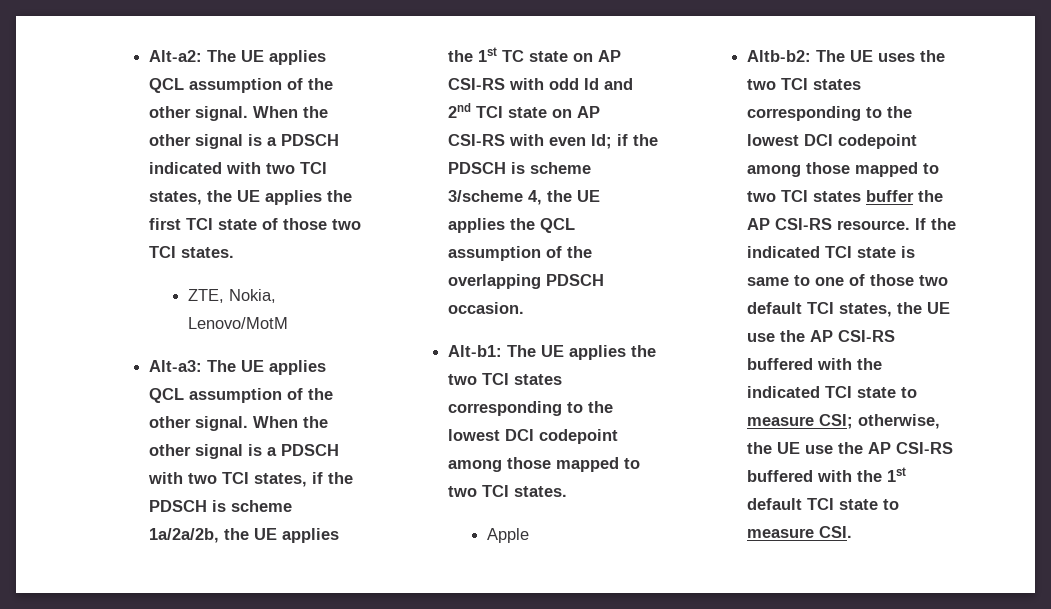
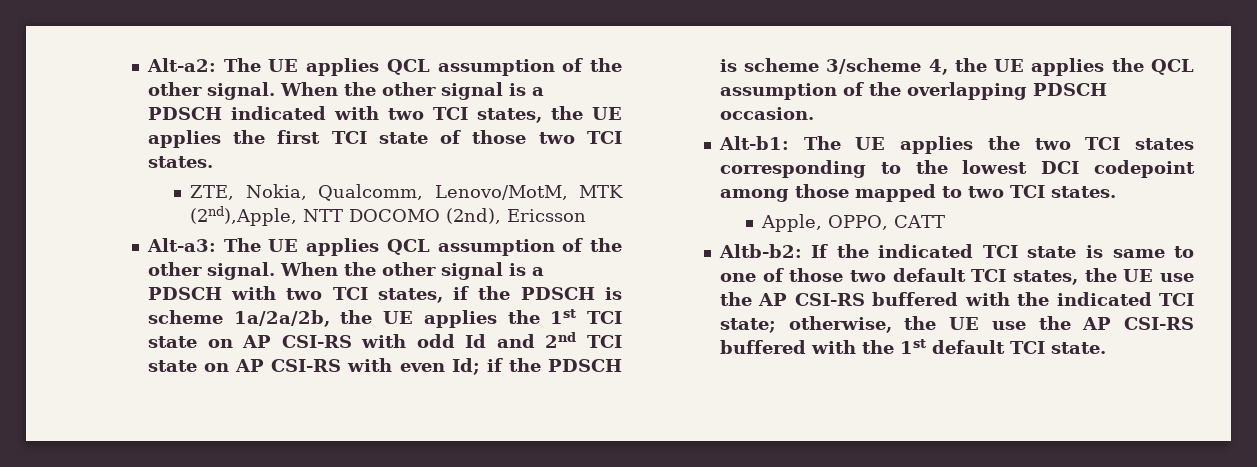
- ZTE, Nokia, Lenovo/MotM
+ ZTE, Nokia, Qualcomm, Lenovo/MotM, MTK (2nd),Apple, NTT DOCOMO (2nd), Ericsson
- When the other signal is a PDSCH with two TCI states, if the PDSCH is scheme 1a/2a/2b, the UE applies the 1st TC state on AP CSI-RS with odd Id and 2nd TCI state on AP CSI-RS with even Id; if the PDSCH is scheme 3/scheme 4, the UE applies the QCL assumption of the overlapping PDSCH occasion.
+ When the other signal is a PDSCH with two TCI states, if the PDSCH is scheme 1a/2a/2b, the UE applies the 1st TCI state on AP CSI-RS with odd Id and 2nd TCI state on AP CSI-RS with even Id; if the PDSCH is scheme 3/scheme 4, the UE applies the QCL assumption of the overlapping PDSCH occasion.
- Apple
- Altb-b2: The UE uses the two TCI states corresponding to the lowest DCI codepoint among those mapped to two TCI states buffer the AP CSI-RS resource. If the indicated TCI state is same to one of those two default TCI states, the UE use the AP CSI-RS buffered with the indicated TCI state to measure CSI; otherwise, the UE use the AP CSI-RS buffered with the 1st default TCI state to measure CSI.
+ Apple, OPPO, CATT
+ Altb-b2: If the indicated TCI state is same to one of those two default TCI states, the UE use the AP CSI-RS buffered with the indicated TCI state; otherwise, the UE use the AP CSI-RS buffered with the 1st default TCI state.

